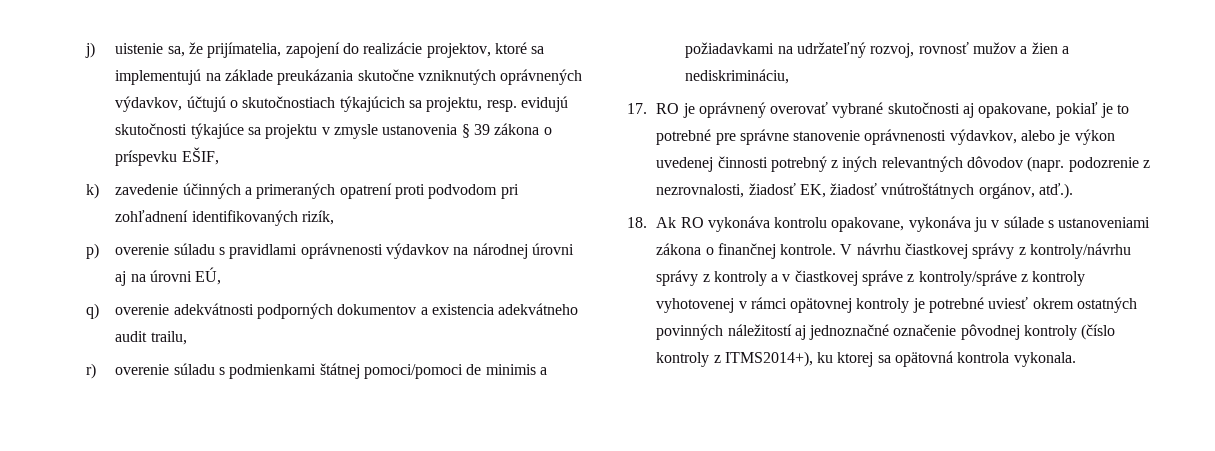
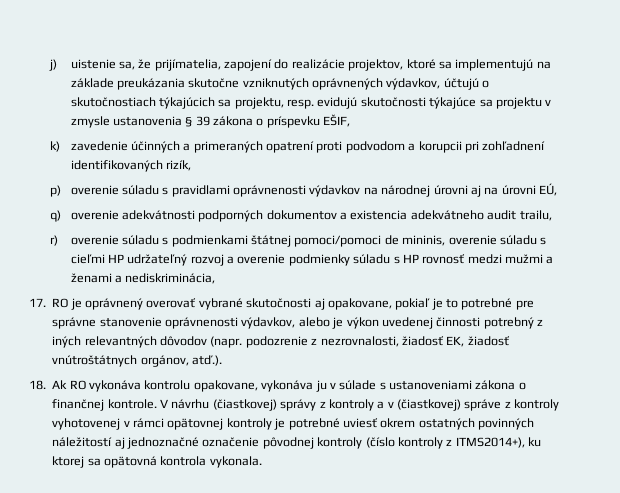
- k) zavedenie účinných a primeraných opatrení proti podvodom pri zohľadnení identifikovaných rizík,
+ k) zavedenie účinných a primeraných opatrení proti podvodom a korupcii pri zohľadnení identifikovaných rizík,
- r) overenie súladu s podmienkami štátnej pomoci/pomoci de minimis a požiadavkami na udržateľný rozvoj, rovnosť mužov a žien a nediskrimináciu,
+ r) overenie súladu s podmienkami štátnej pomoci/pomoci de mininis, overenie súladu s cieľmi HP udržateľný rozvoj a overenie podmienky súladu s HP rovnosť medzi mužmi a ženami a nediskriminácia,
- V návrhu čiastkovej správy z kontroly/návrhu správy z kontroly a v čiastkovej správe z kontroly/správe z kontroly vyhotovenej v rámci opätovnej kontroly je potrebné uviesť okrem ostatných povinných náležitostí aj jednoznačné označenie pôvodnej kontroly (číslo kontroly z ITMS2014+), ku ktorej sa opätovná kontrola vykonala.
+ V návrhu (čiastkovej) správy z kontroly a v (čiastkovej) správe z kontroly vyhotovenej v rámci opätovnej kontroly je potrebné uviesť okrem ostatných povinných náležitostí aj jednoznačné označenie pôvodnej kontroly (číslo kontroly z ITMS2014+), ku ktorej sa opätovná kontrola vykonala.

